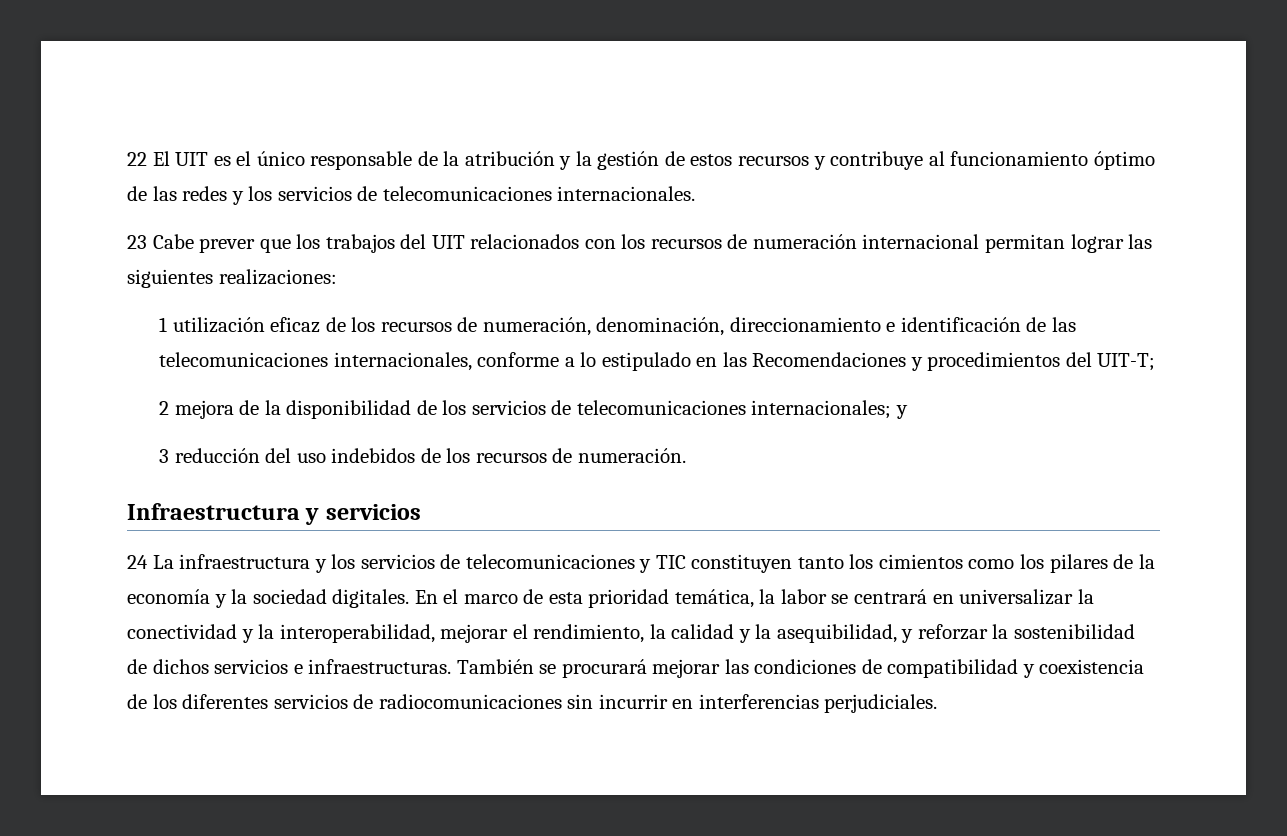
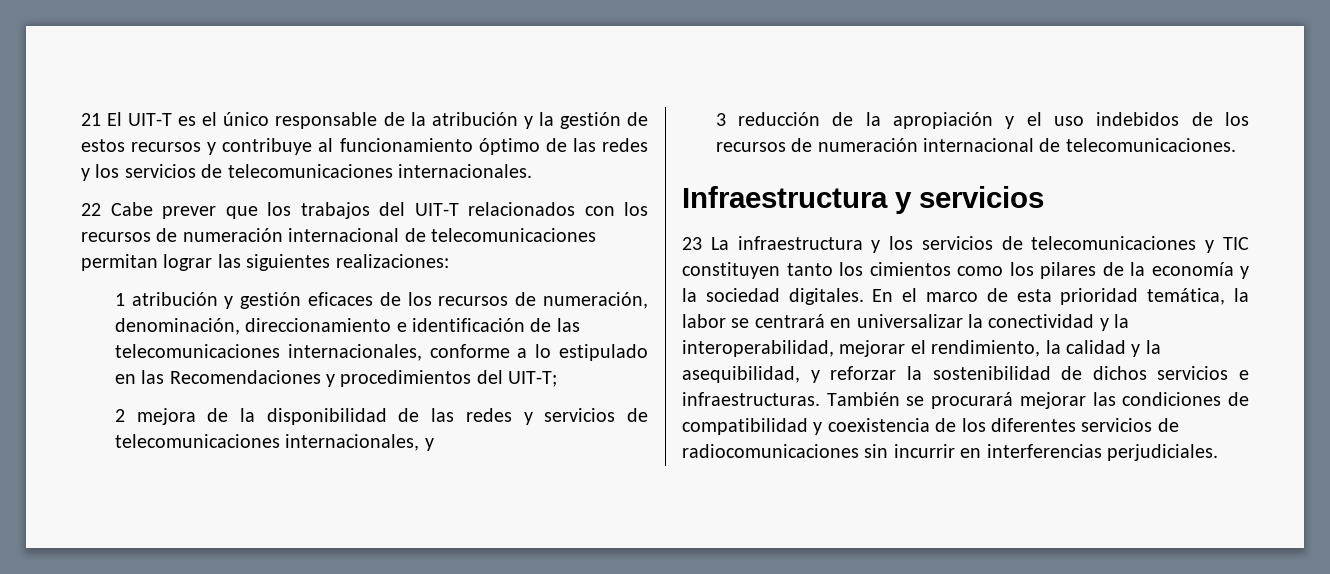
- 22 El UIT es el único responsable de la atribución y la gestión de estos recursos y contribuye al funcionamiento óptimo de las redes y los servicios de telecomunicaciones internacionales.
+ 21 El UIT-T es el único responsable de la atribución y la gestión de estos recursos y contribuye al funcionamiento óptimo de las redes y los servicios de telecomunicaciones internacionales.
- 23 Cabe prever que los trabajos del UIT relacionados con los recursos de numeración internacional permitan lograr las siguientes realizaciones:
+ 22 Cabe prever que los trabajos del UIT-T relacionados con los recursos de numeración internacional de telecomunicaciones permitan lograr las siguientes realizaciones:
- 1 utilización eficaz de los recursos de numeración, denominación, direccionamiento e identificación de las telecomunicaciones internacionales, conforme a lo estipulado en las Recomendaciones y procedimientos del UIT-T;
+ 1 atribución y gestión eficaces de los recursos de numeración, denominación, direccionamiento e identificación de las telecomunicaciones internacionales, conforme a lo estipulado en las Recomendaciones y procedimientos del UIT-T;
- 2 mejora de la disponibilidad de los servicios de telecomunicaciones internacionales; y
+ 2 mejora de la disponibilidad de las redes y servicios de telecomunicaciones internacionales, y
- 3 reducción del uso indebidos de los recursos de numeración.
+ 3 reducción de la apropiación y el uso indebidos de los recursos de numeración internacional de telecomunicaciones.
- 24 La infraestructura y los servicios de telecomunicaciones y TIC constituyen tanto los cimientos como los pilares de la economía y la sociedad digitales.
+ 23 La infraestructura y los servicios de telecomunicaciones y TIC constituyen tanto los cimientos como los pilares de la economía y la sociedad digitales.

